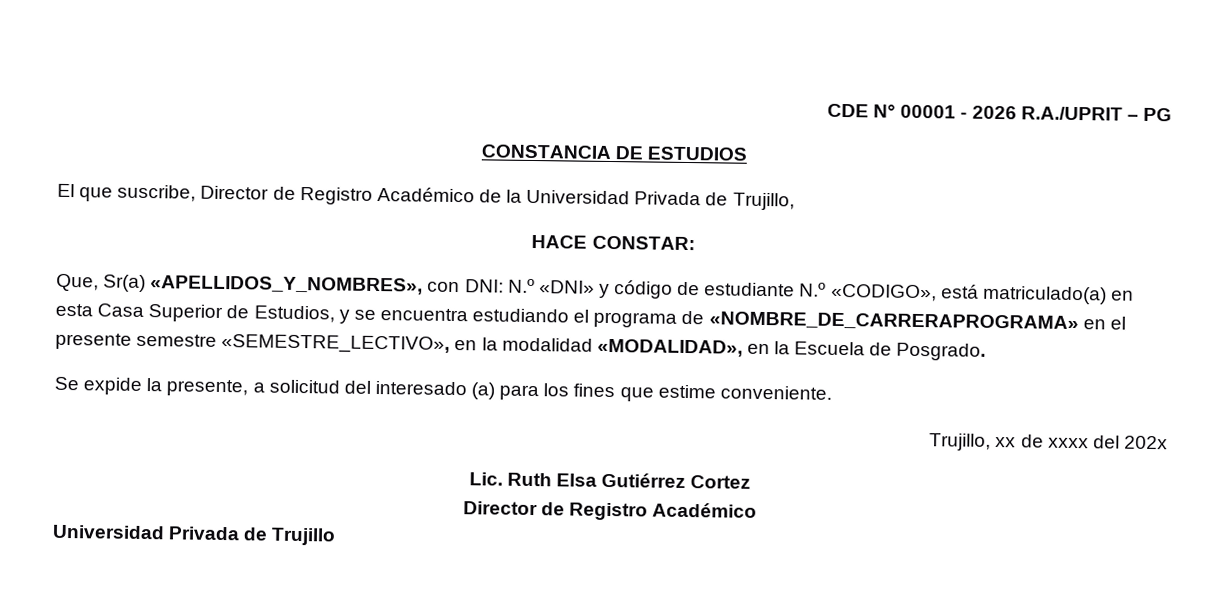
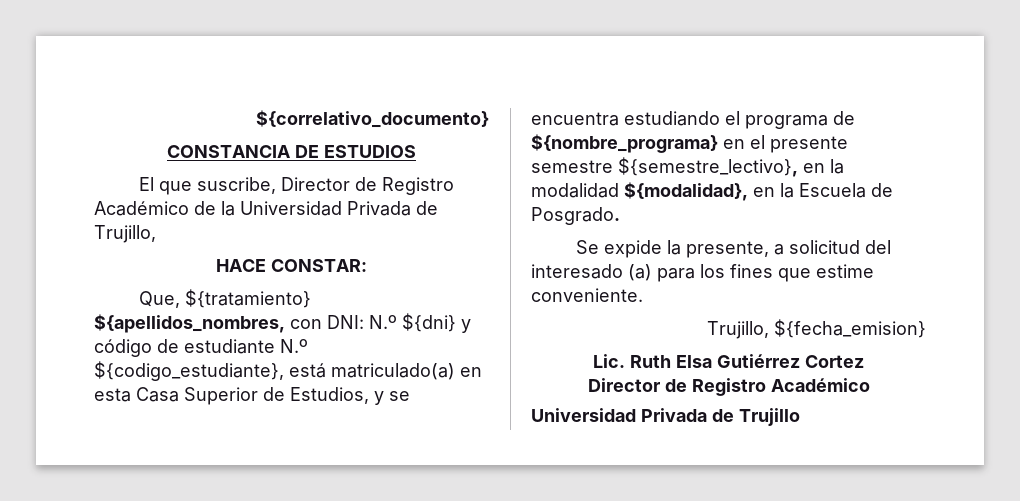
- CDE N° 00001 - 2026 R.A./UPRIT – PG
+ ${correlativo_documento}
- Que, Sr(a) «APELLIDOS_Y_NOMBRES», con DNI: N.º «DNI» y código de estudiante N.º «CODIGO», está matriculado(a) en esta Casa Superior de Estudios, y se encuentra estudiando el programa de «NOMBRE_DE_CARRERAPROGRAMA» en el presente semestre «SEMESTRE_LECTIVO», en la modalidad «MODALIDAD», en la Escuela de Posgrado.
+ Que, ${tratamiento} ${apellidos_nombres, con DNI: N.º ${dni} y código de estudiante N.º ${codigo_estudiante}, está matriculado(a) en esta Casa Superior de Estudios, y se encuentra estudiando el programa de ${nombre_programa} en el presente semestre ${semestre_lectivo}, en la modalidad ${modalidad}, en la Escuela de Posgrado.
- Trujillo, xx de xxxx del 202x
+ Trujillo, ${fecha_emision}

